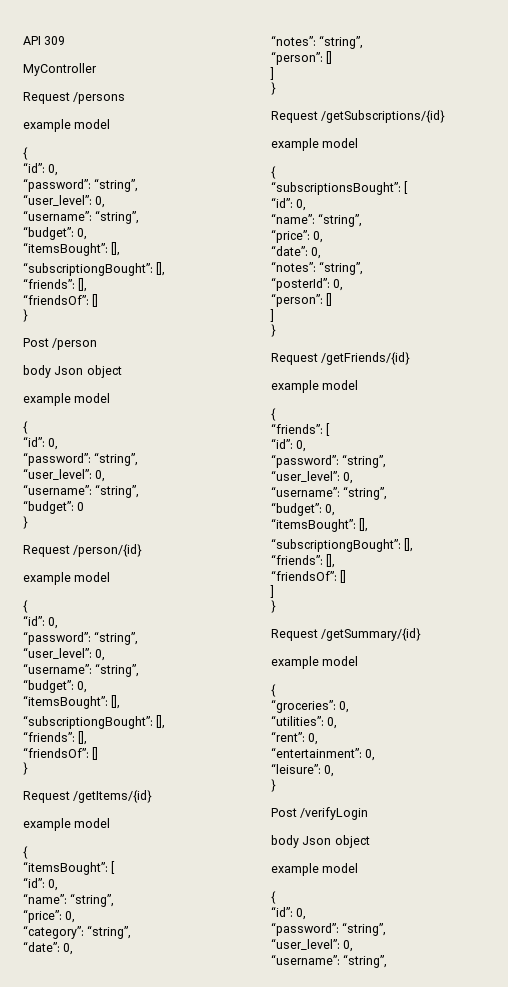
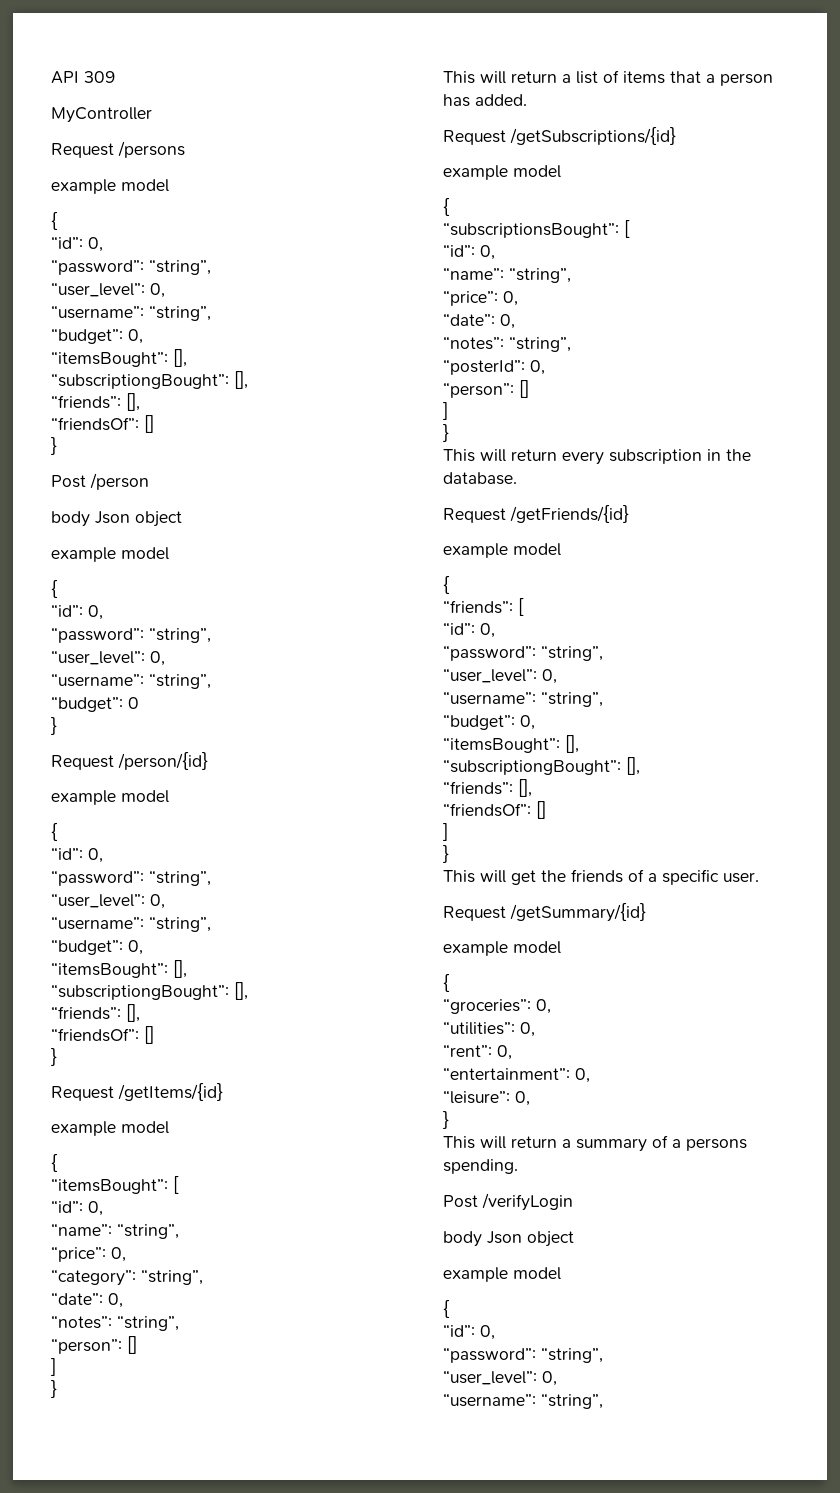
+ This will return a list of items that a person has added.
+ This will return every subscription in the database.
+ This will get the friends of a specific user.
+ This will return a summary of a persons spending.

